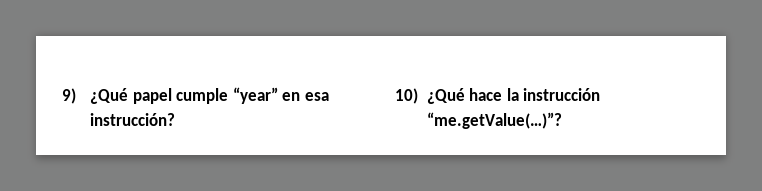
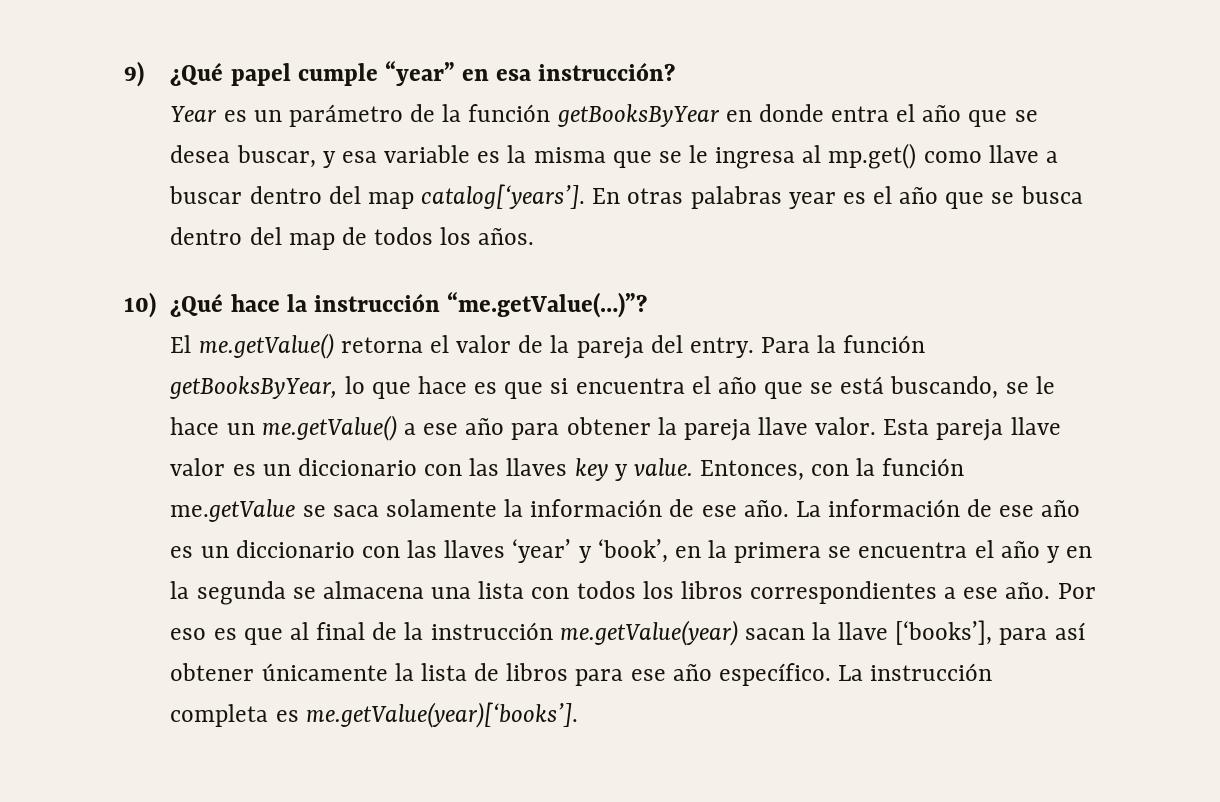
+ Year es un parámetro de la función getBooksByYear en donde entra el año que se desea buscar, y esa variable es la misma que se le ingresa al mp.get() como llave a buscar dentro del map catalog[‘years’]. En otras palabras year es el año que se busca dentro del map de todos los años.
+ El me.getValue() retorna el valor de la pareja del entry. Para la función getBooksByYear, lo que hace es que si encuentra el año que se está buscando, se le hace un me.getValue() a ese año para obtener la pareja llave valor. Esta pareja llave valor es un diccionario con las llaves key y value. Entonces, con la función me.getValue se saca solamente la información de ese año. La información de ese año es un diccionario con las llaves ‘year’ y ‘book’, en la primera se encuentra el año y en la segunda se almacena una lista con todos los libros correspondientes a ese año. Por eso es que al final de la instrucción me.getValue(year) sacan la llave [‘books’], para así obtener únicamente la lista de libros para ese año específico. La instrucción completa es me.getValue(year)[‘books’].

